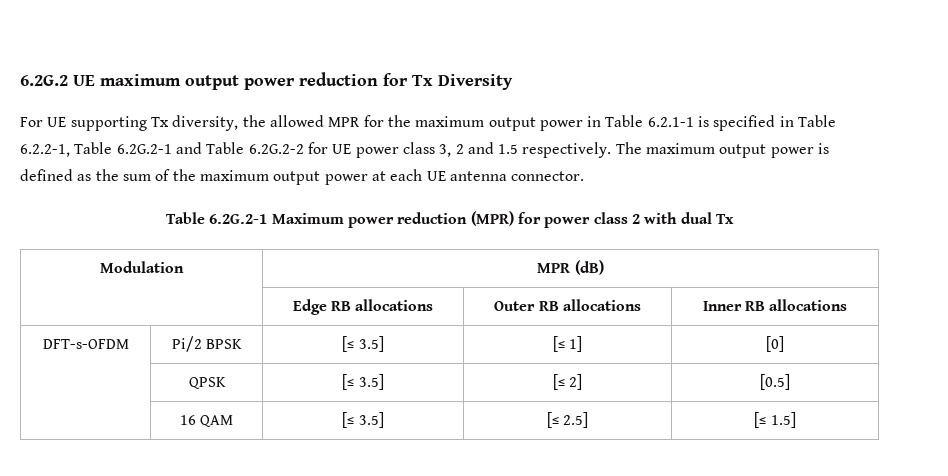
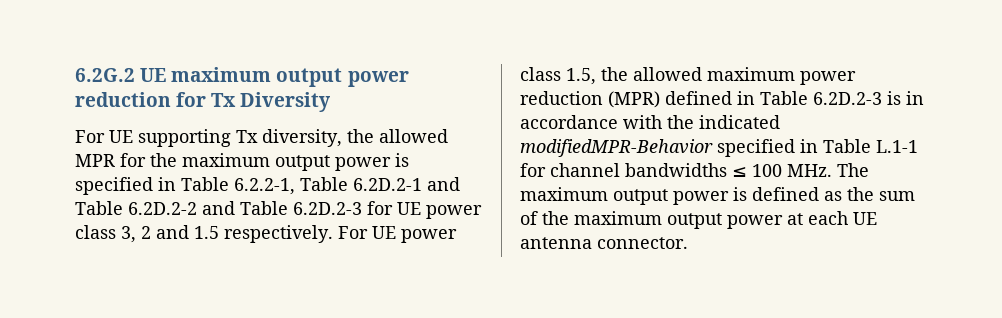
- For UE supporting Tx diversity, the allowed MPR for the maximum output power in Table 6.2.1-1 is specified in Table 6.2.2-1, Table 6.2G.2-1 and Table 6.2G.2-2 for UE power class 3, 2 and 1.5 respectively.
+ For UE supporting Tx diversity, the allowed MPR for the maximum output power is specified in Table 6.2.2-1, Table 6.2D.2-1 and Table 6.2D.2-2 and Table 6.2D.2-3 for UE power class 3, 2 and 1.5 respectively.
- The maximum output power is defined as the sum of the maximum output power at each UE antenna connector.
+ For UE power class 1.5, the allowed maximum power reduction (MPR) defined in Table 6.2D.2-3 is in accordance with the indicated modifiedMPR-Behavior specified in Table L.1-1 for channel bandwidths ≤ 100 MHz. The maximum output power is defined as the sum of the maximum output power at each UE antenna connector.
- Table 6.2G.2-1 Maximum power reduction (MPR) for power class 2 with dual Tx
- Modulation | MPR (dB)
- | Edge RB allocations | Outer RB allocations | Inner RB allocations
- DFT-s-OFDM | Pi/2 BPSK | [≤ 3.5] | [≤ 1] | [0]
- | QPSK | [≤ 3.5] | [≤ 2] | [0.5]
- | 16 QAM | [≤ 3.5] | [≤ 2.5] | [≤ 1.5]

